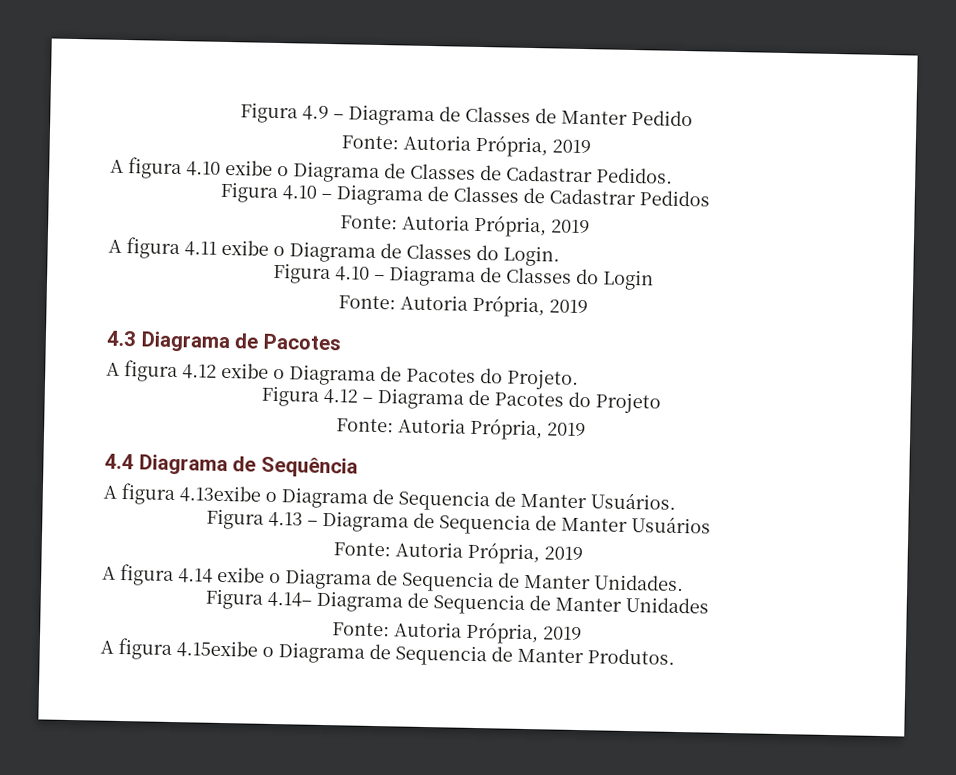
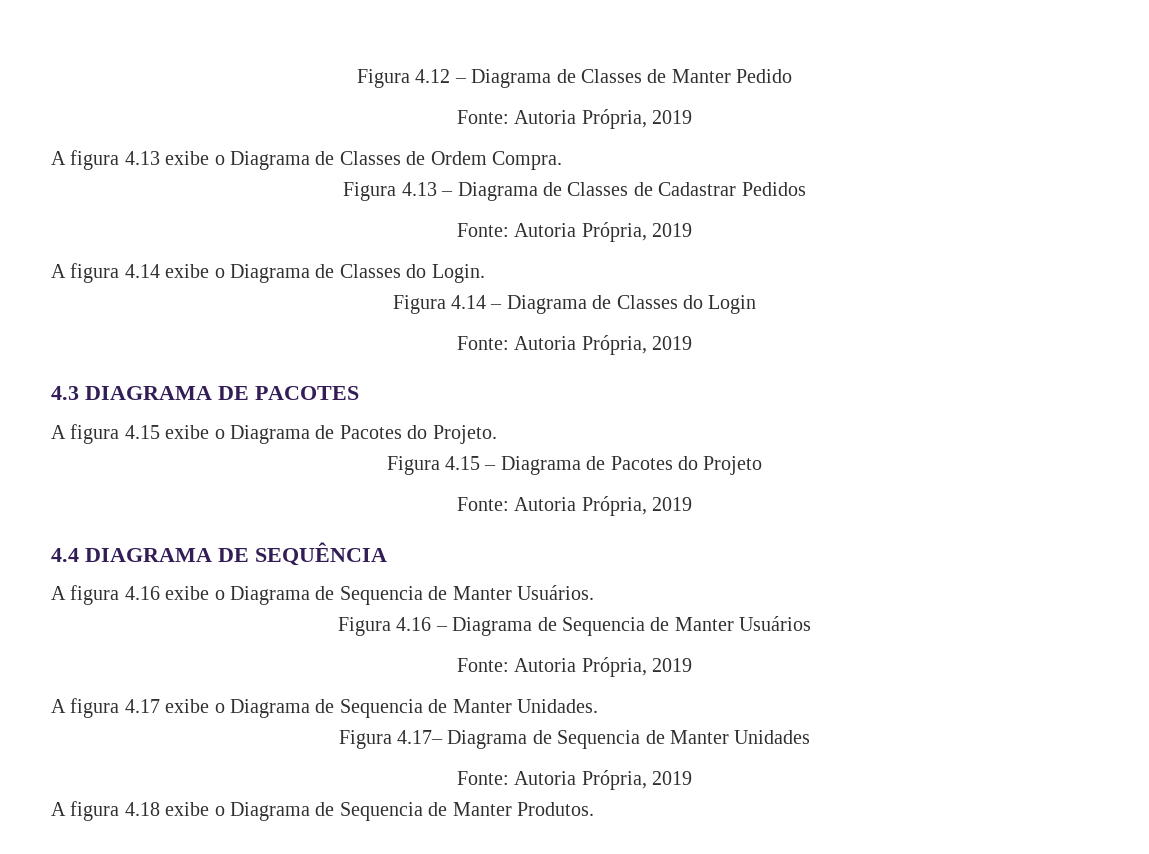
- Figura 4.9 – Diagrama de Classes de Manter Pedido
+ Figura 4.12 – Diagrama de Classes de Manter Pedido
- A figura 4.10 exibe o Diagrama de Classes de Cadastrar Pedidos.
- Figura 4.10 – Diagrama de Classes de Cadastrar Pedidos
+ A figura 4.13 exibe o Diagrama de Classes de Ordem Compra.
+ Figura 4.13 – Diagrama de Classes de Cadastrar Pedidos
- A figura 4.11 exibe o Diagrama de Classes do Login.
+ A figura 4.14 exibe o Diagrama de Classes do Login.
- Figura 4.10 – Diagrama de Classes do Login
+ Figura 4.14 – Diagrama de Classes do Login
- 4.3 Diagrama de Pacotes
- A figura 4.12 exibe o Diagrama de Pacotes do Projeto.
+ 4.3 DIAGRAMA DE PACOTES
+ A figura 4.15 exibe o Diagrama de Pacotes do Projeto.
- Figura 4.12 – Diagrama de Pacotes do Projeto
+ Figura 4.15 – Diagrama de Pacotes do Projeto
- 4.4 Diagrama de Sequência
- A figura 4.13exibe o Diagrama de Sequencia de Manter Usuários.
+ 4.4 DIAGRAMA DE SEQUÊNCIA
+ A figura 4.16 exibe o Diagrama de Sequencia de Manter Usuários.
- Figura 4.13 – Diagrama de Sequencia de Manter Usuários
+ Figura 4.16 – Diagrama de Sequencia de Manter Usuários
- A figura 4.14 exibe o Diagrama de Sequencia de Manter Unidades.
+ A figura 4.17 exibe o Diagrama de Sequencia de Manter Unidades.
- Figura 4.14– Diagrama de Sequencia de Manter Unidades
+ Figura 4.17– Diagrama de Sequencia de Manter Unidades
- A figura 4.15exibe o Diagrama de Sequencia de Manter Produtos.
+ A figura 4.18 exibe o Diagrama de Sequencia de Manter Produtos.

